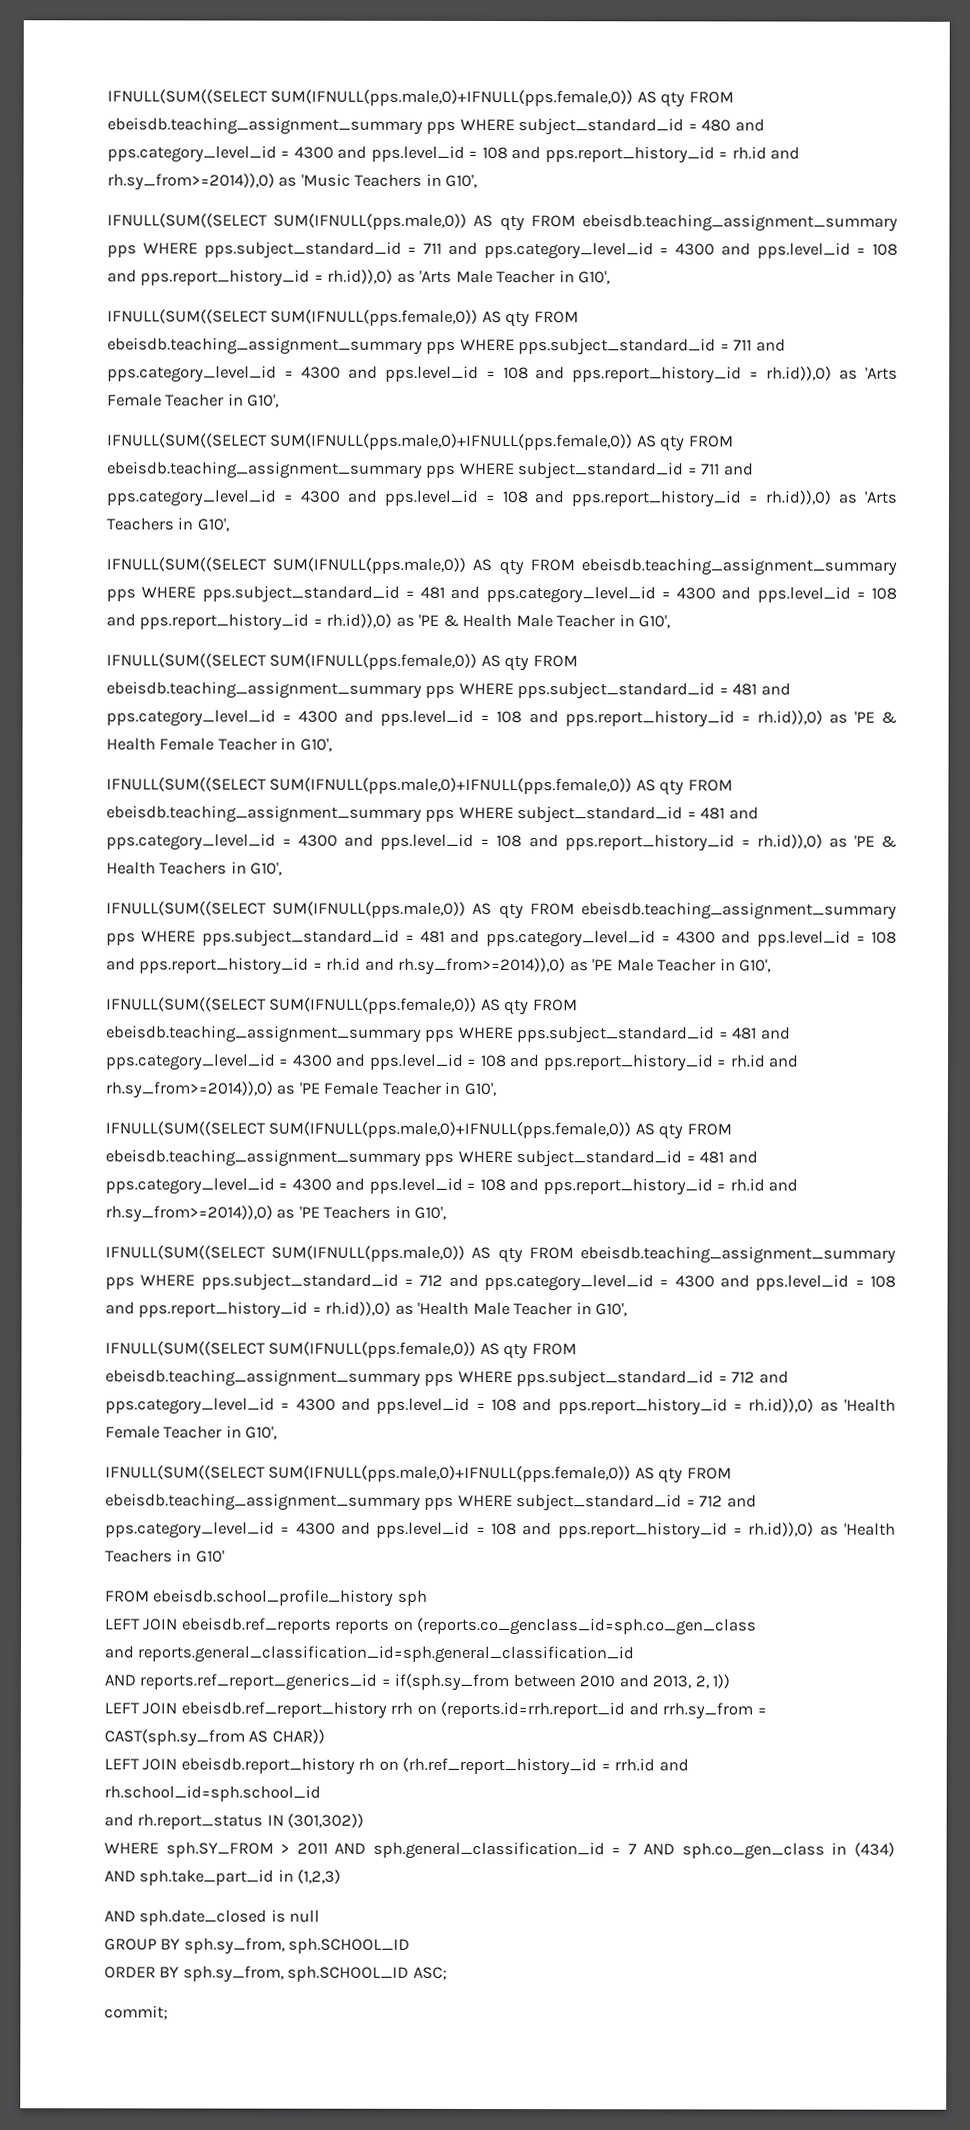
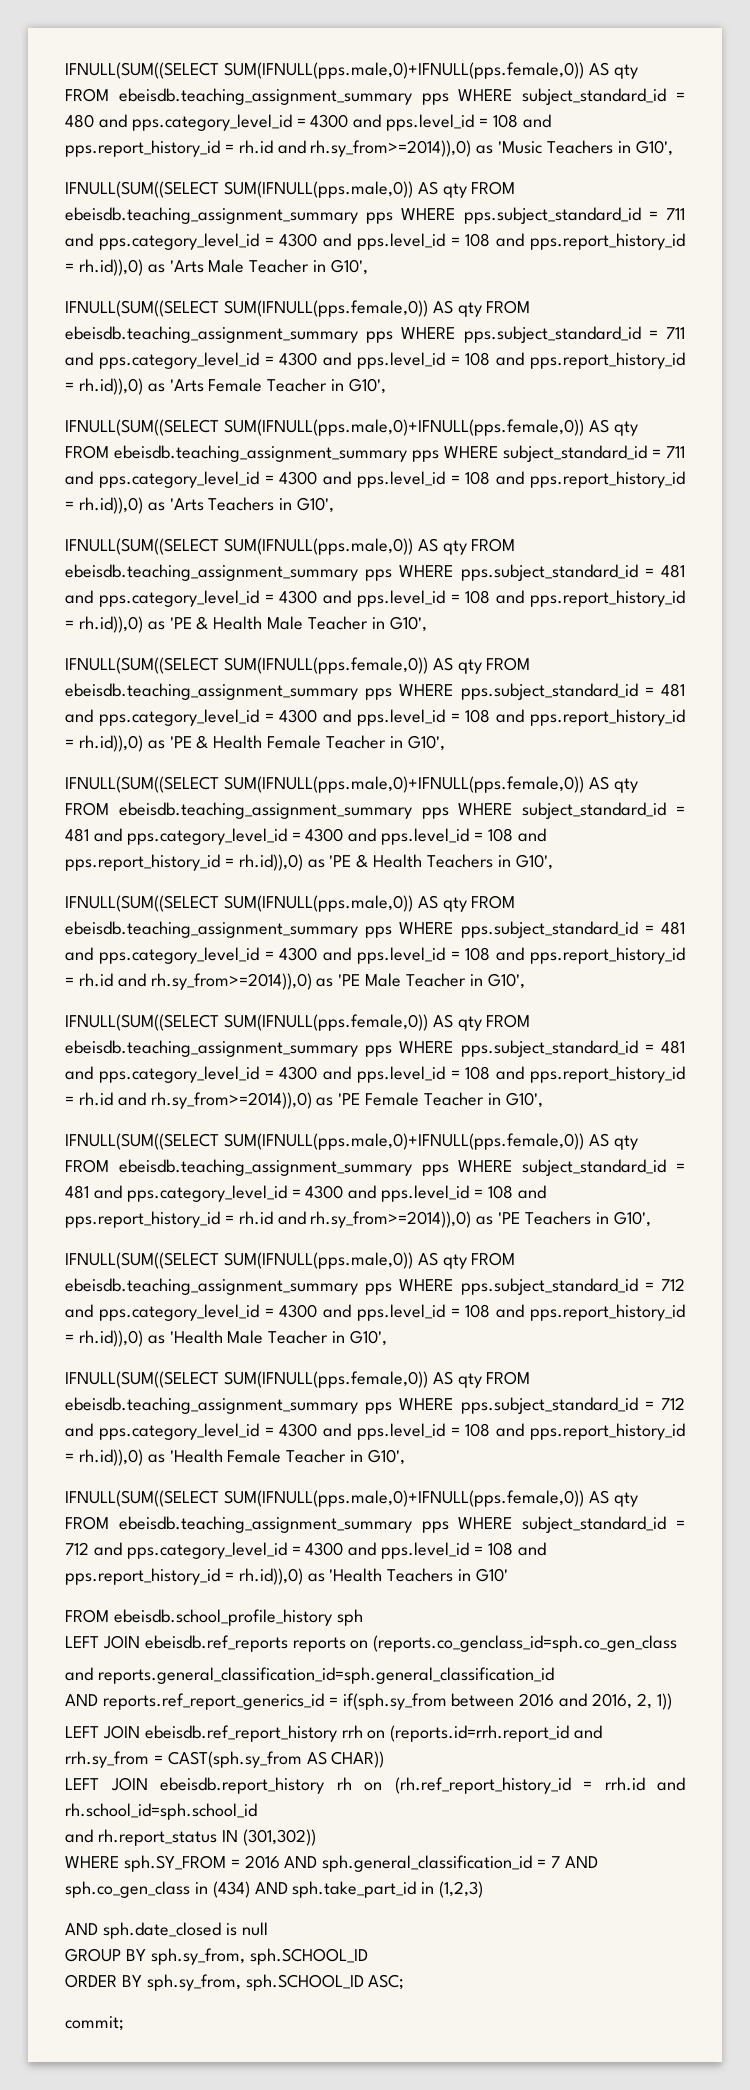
- AND reports.ref_report_generics_id = if(sph.sy_from between 2010 and 2013, 2, 1))
+ AND reports.ref_report_generics_id = if(sph.sy_from between 2016 and 2016, 2, 1))
- WHERE sph.SY_FROM > 2011 AND sph.general_classification_id = 7 AND sph.co_gen_class in (434) AND sph.take_part_id in (1,2,3)
+ WHERE sph.SY_FROM = 2016 AND sph.general_classification_id = 7 AND sph.co_gen_class in (434) AND sph.take_part_id in (1,2,3)

